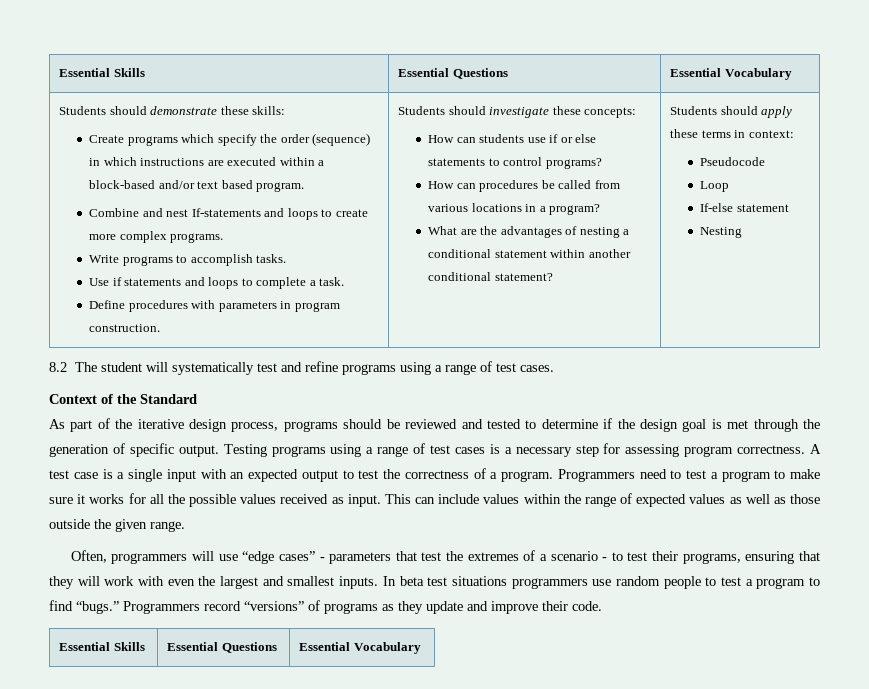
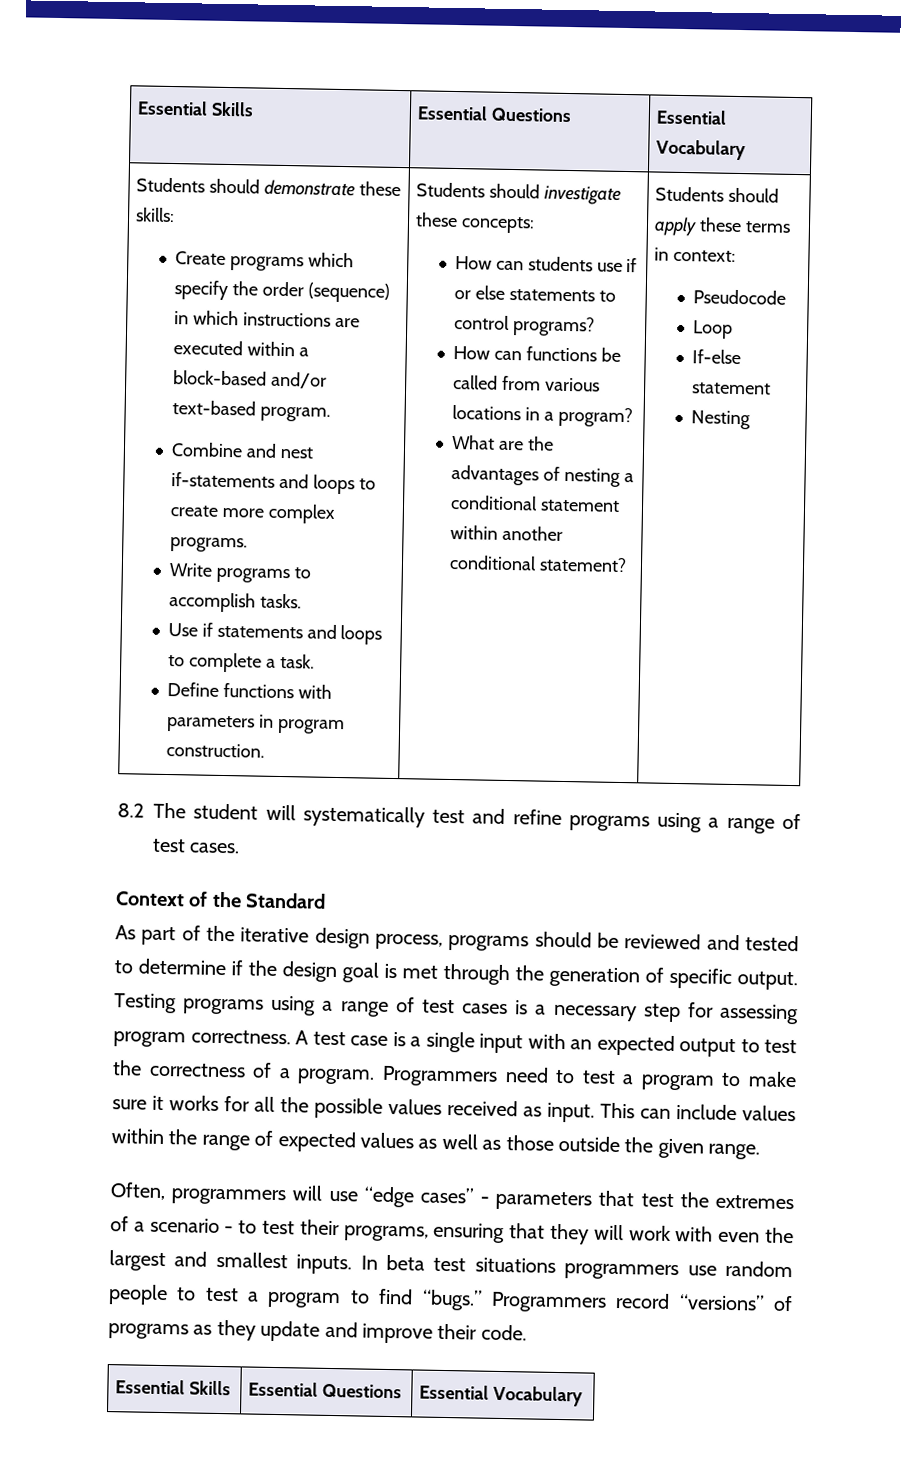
- Create programs which specify the order (sequence) in which instructions are executed within a block-based and/or text based program.
+ Create programs which specify the order (sequence) in which instructions are executed within a block-based and/or text-based program.
- Combine and nest If-statements and loops to create more complex programs.
+ Combine and nest if-statements and loops to create more complex programs.
- Define procedures with parameters in program construction.
+ Define functions with parameters in program construction.
- How can procedures be called from various locations in a program?
+ How can functions be called from various locations in a program?

